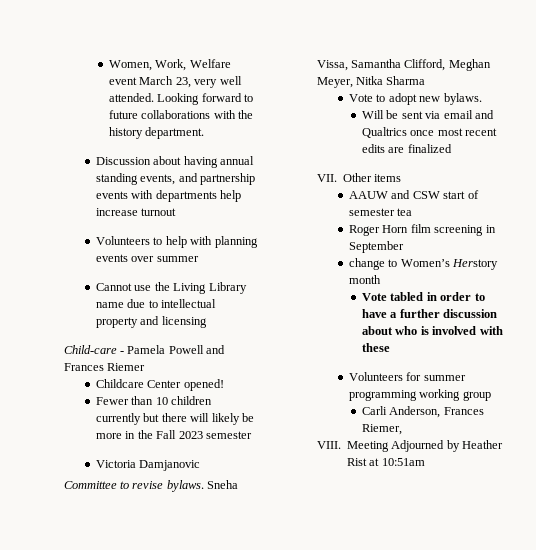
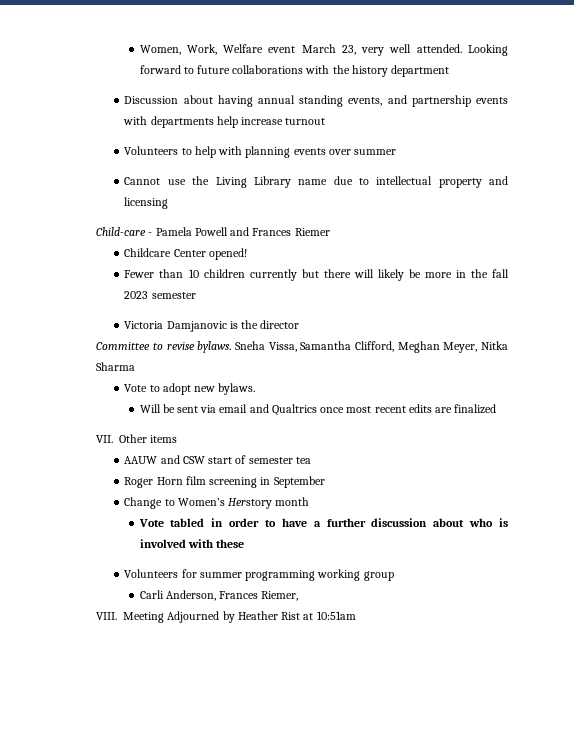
- Looking forward to future collaborations with the history department.
+ Looking forward to future collaborations with the history department
- Fewer than 10 children currently but there will likely be more in the Fall 2023 semester
+ Fewer than 10 children currently but there will likely be more in the fall 2023 semester
- Victoria Damjanovic
+ Victoria Damjanovic is the director
- change to Women’s Herstory month
+ Change to Women’s Herstory month

